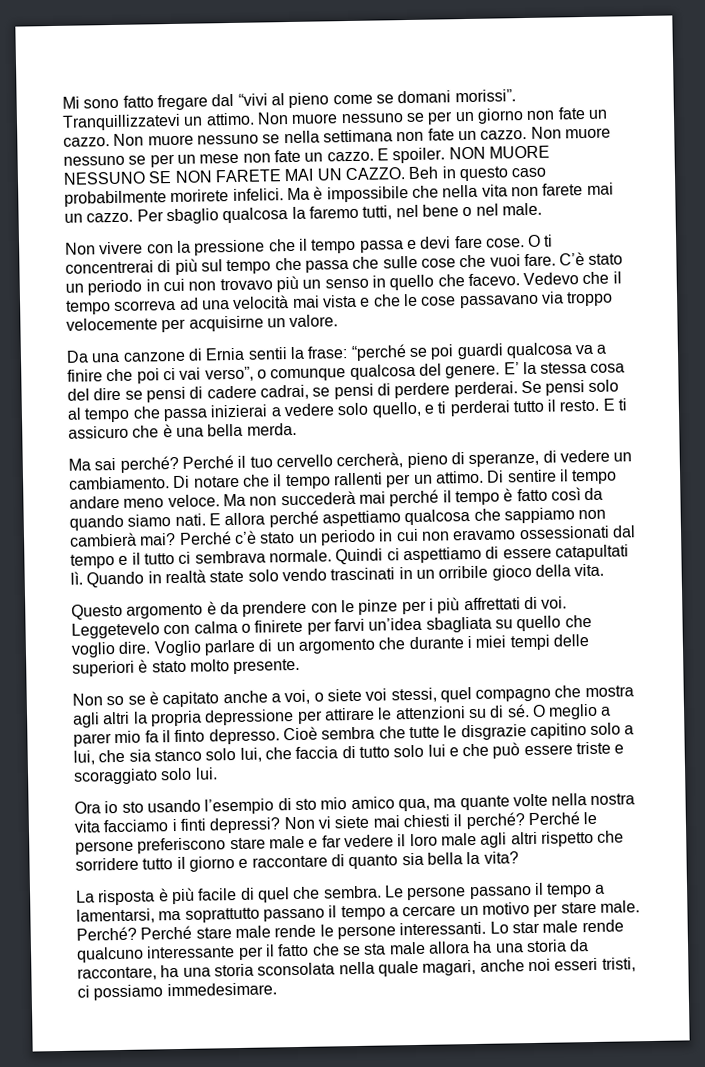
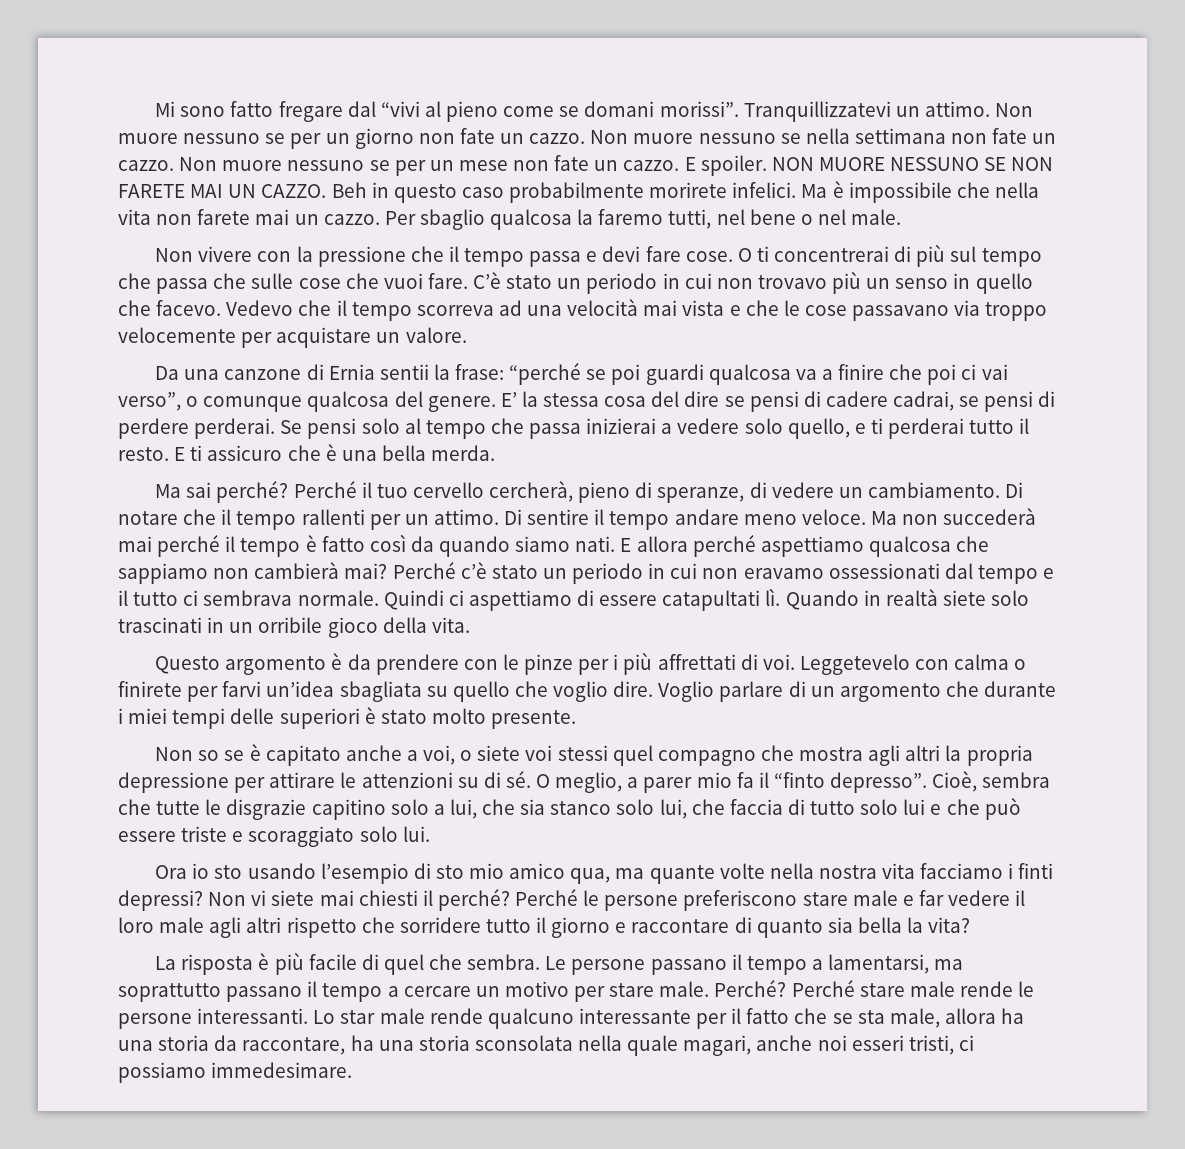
- Vedevo che il tempo scorreva ad una velocità mai vista e che le cose passavano via troppo velocemente per acquisirne un valore.
+ Vedevo che il tempo scorreva ad una velocità mai vista e che le cose passavano via troppo velocemente per acquistare un valore.
- Quando in realtà state solo vendo trascinati in un orribile gioco della vita.
+ Quando in realtà siete solo trascinati in un orribile gioco della vita.
- Non so se è capitato anche a voi, o siete voi stessi, quel compagno che mostra agli altri la propria depressione per attirare le attenzioni su di sé.
+ Non so se è capitato anche a voi, o siete voi stessi quel compagno che mostra agli altri la propria depressione per attirare le attenzioni su di sé.
- O meglio a parer mio fa il finto depresso. Cioè sembra che tutte le disgrazie capitino solo a lui, che sia stanco solo lui, che faccia di tutto solo lui e che può essere triste e scoraggiato solo lui.
+ O meglio, a parer mio fa il “finto depresso”. Cioè, sembra che tutte le disgrazie capitino solo a lui, che sia stanco solo lui, che faccia di tutto solo lui e che può essere triste e scoraggiato solo lui.
- Lo star male rende qualcuno interessante per il fatto che se sta male allora ha una storia da raccontare, ha una storia sconsolata nella quale magari, anche noi esseri tristi, ci possiamo immedesimare.
+ Lo star male rende qualcuno interessante per il fatto che se sta male, allora ha una storia da raccontare, ha una storia sconsolata nella quale magari, anche noi esseri tristi, ci possiamo immedesimare.

